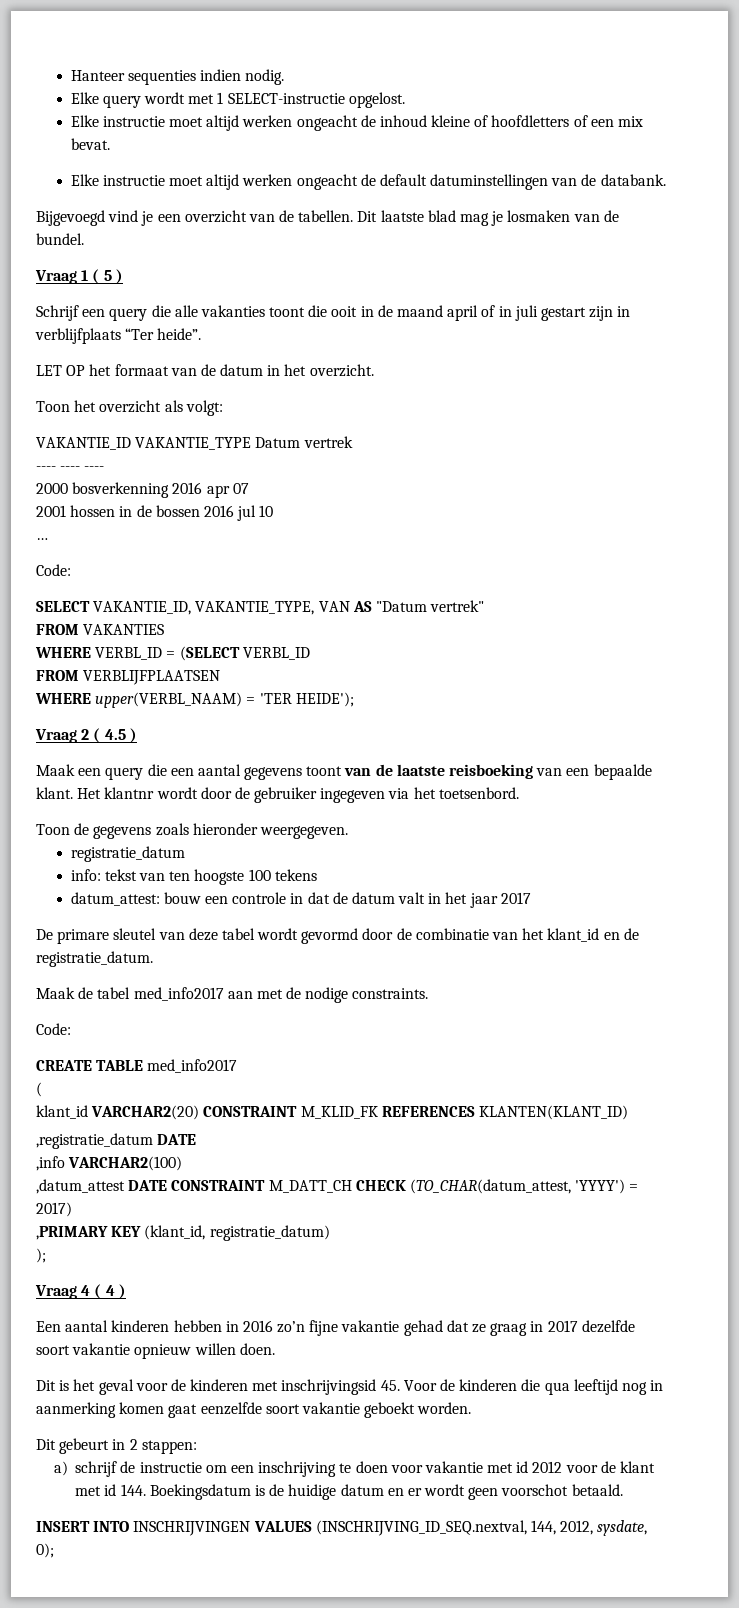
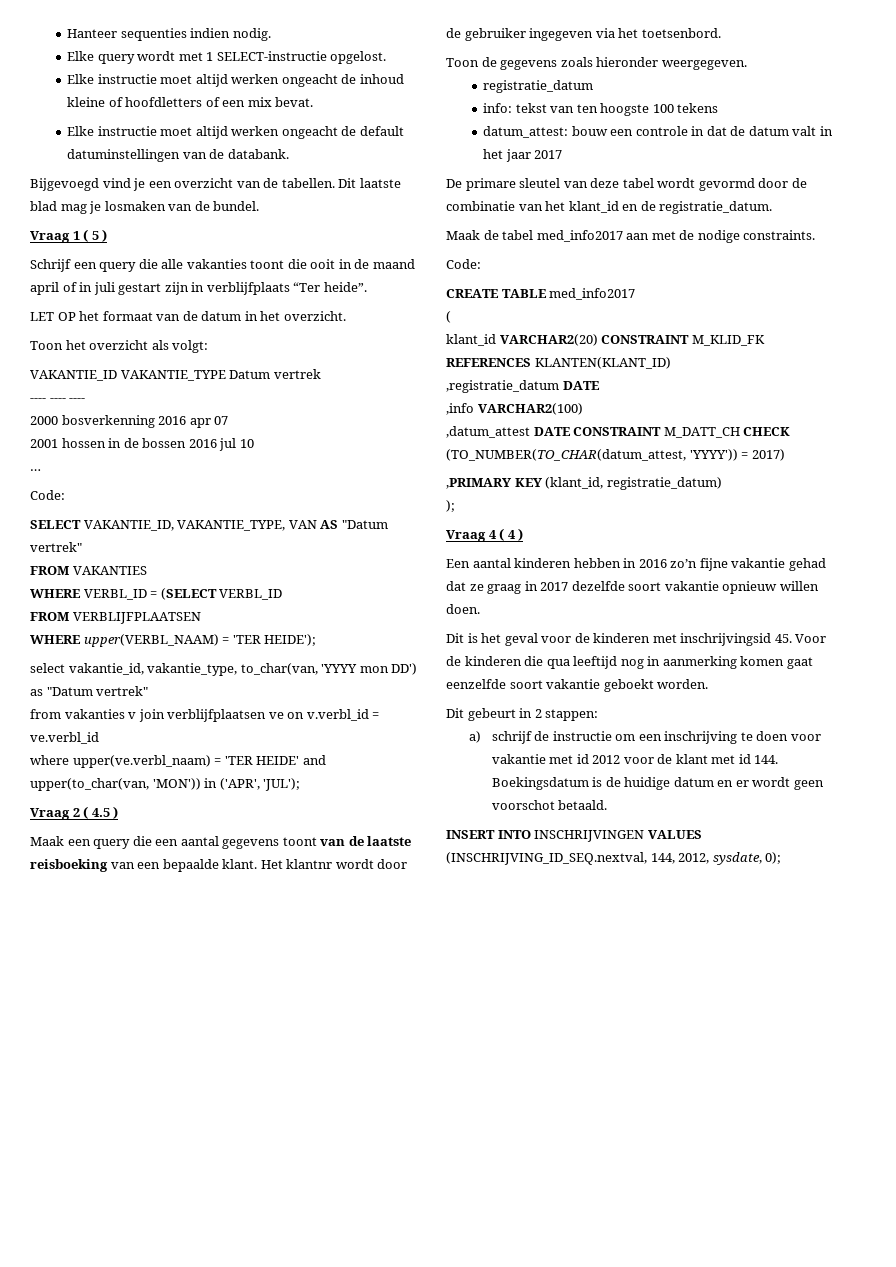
+ select vakantie_id, vakantie_type, to_char(van, 'YYYY mon DD') as "Datum vertrek"
+ from vakanties v join verblijfplaatsen ve on v.verbl_id = ve.verbl_id
+ where upper(ve.verbl_naam) = 'TER HEIDE' and upper(to_char(van, 'MON')) in ('APR', 'JUL');
- ,datum_attest DATE CONSTRAINT M_DATT_CH CHECK (TO_CHAR(datum_attest, 'YYYY') = 2017)
+ ,datum_attest DATE CONSTRAINT M_DATT_CH CHECK (TO_NUMBER(TO_CHAR(datum_attest, 'YYYY')) = 2017)

